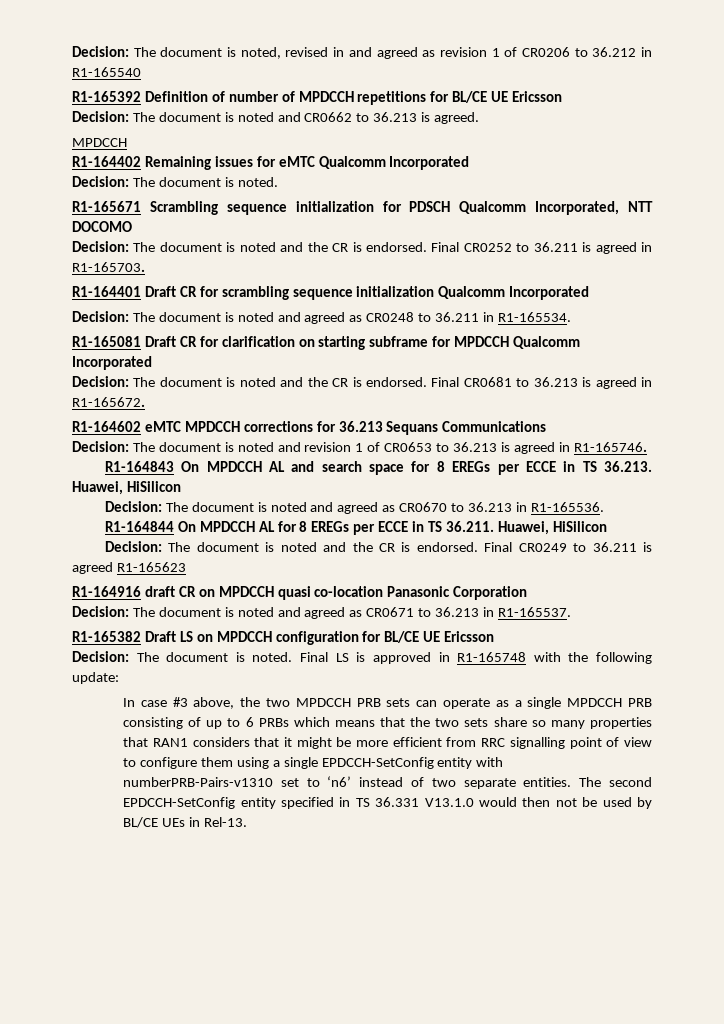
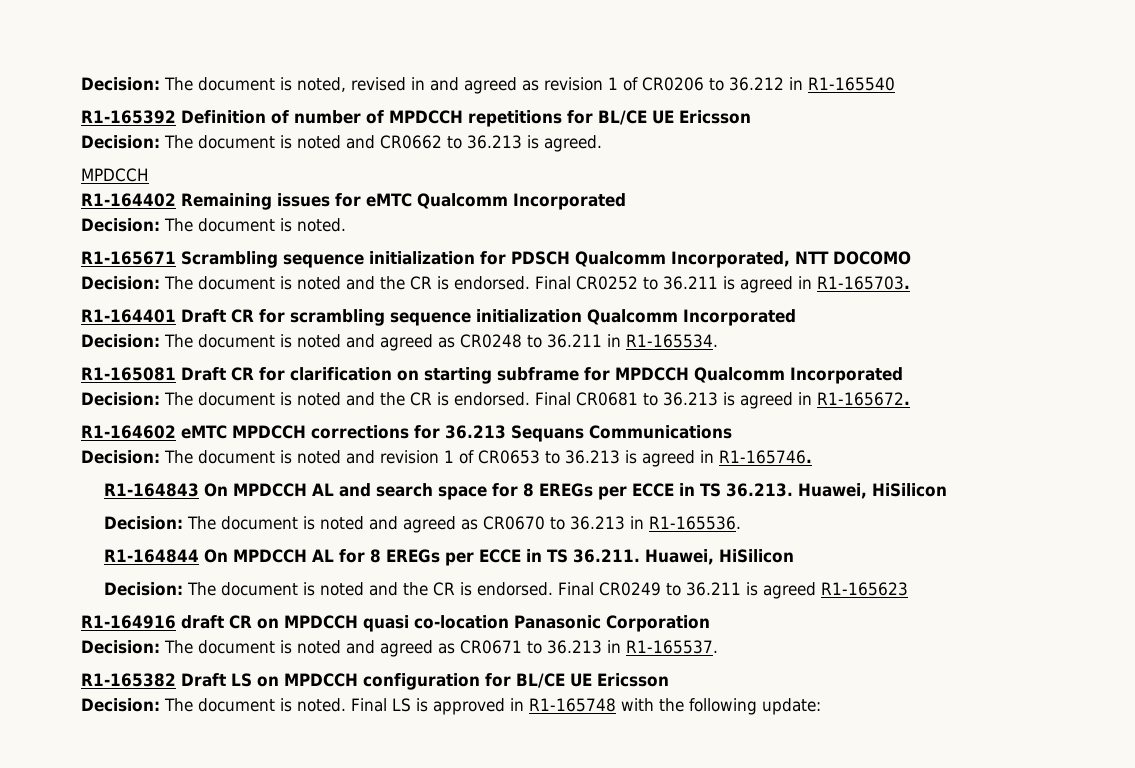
- In case #3 above, the two MPDCCH PRB sets can operate as a single MPDCCH PRB consisting of up to 6 PRBs which means that the two sets share so many properties that RAN1 considers that it might be more efficient from RRC signalling point of view to configure them using a single EPDCCH-SetConfig entity with numberPRB-Pairs-v1310 set to ‘n6’ instead of two separate entities. The second EPDCCH-SetConfig entity specified in TS 36.331 V13.1.0 would then not be used by BL/CE UEs in Rel-13.

